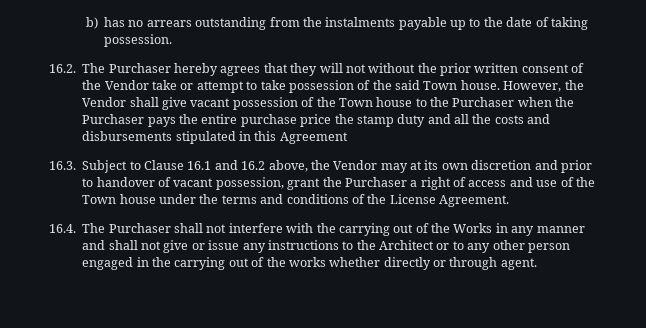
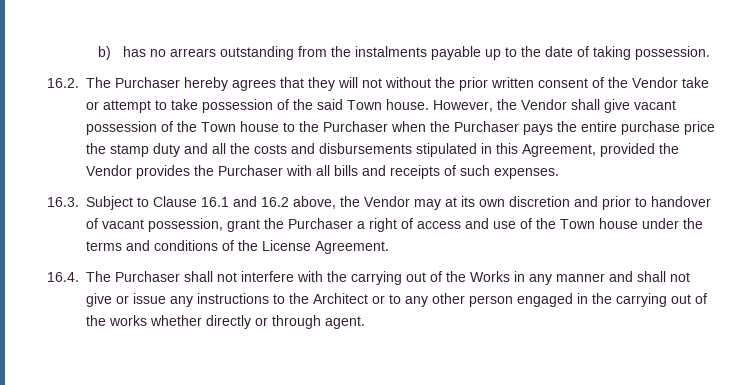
- However, the Vendor shall give vacant possession of the Town house to the Purchaser when the Purchaser pays the entire purchase price the stamp duty and all the costs and disbursements stipulated in this Agreement
+ However, the Vendor shall give vacant possession of the Town house to the Purchaser when the Purchaser pays the entire purchase price the stamp duty and all the costs and disbursements stipulated in this Agreement, provided the Vendor provides the Purchaser with all bills and receipts of such expenses.

